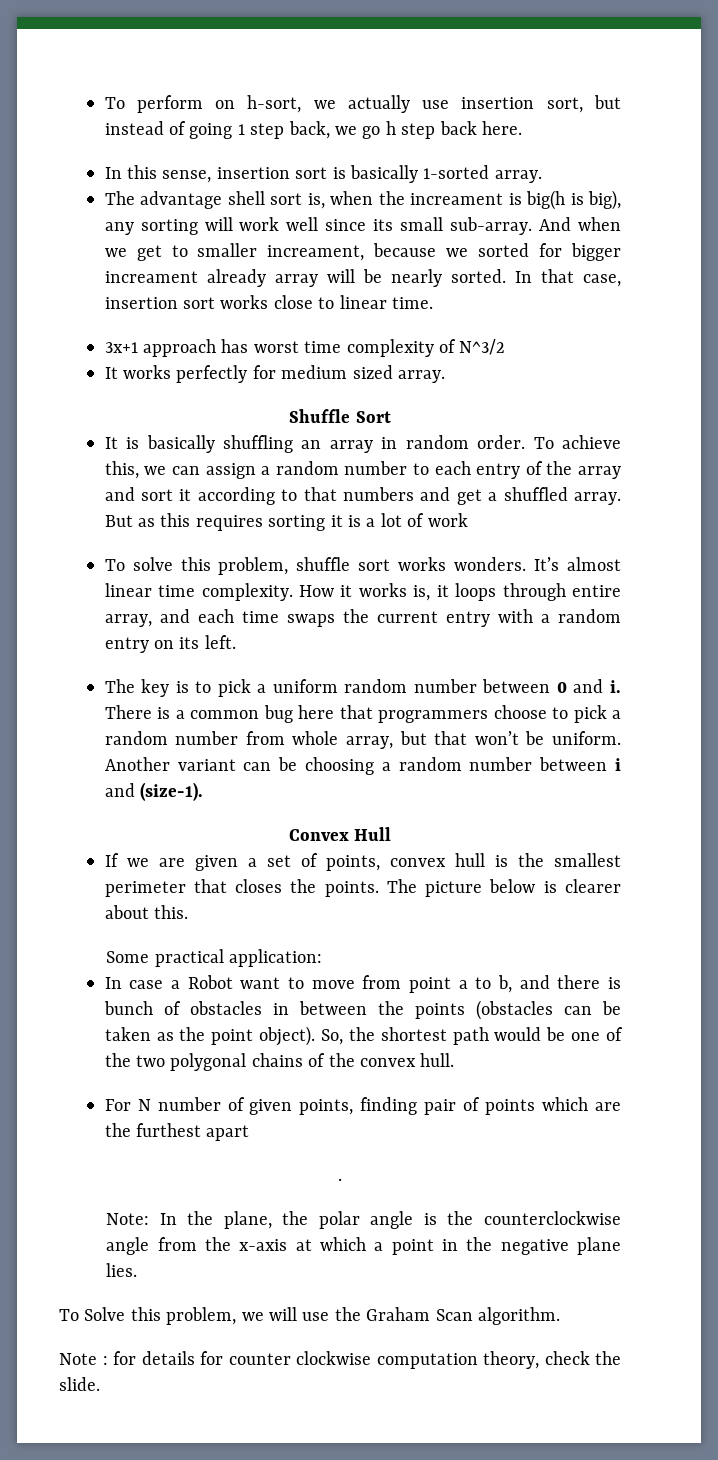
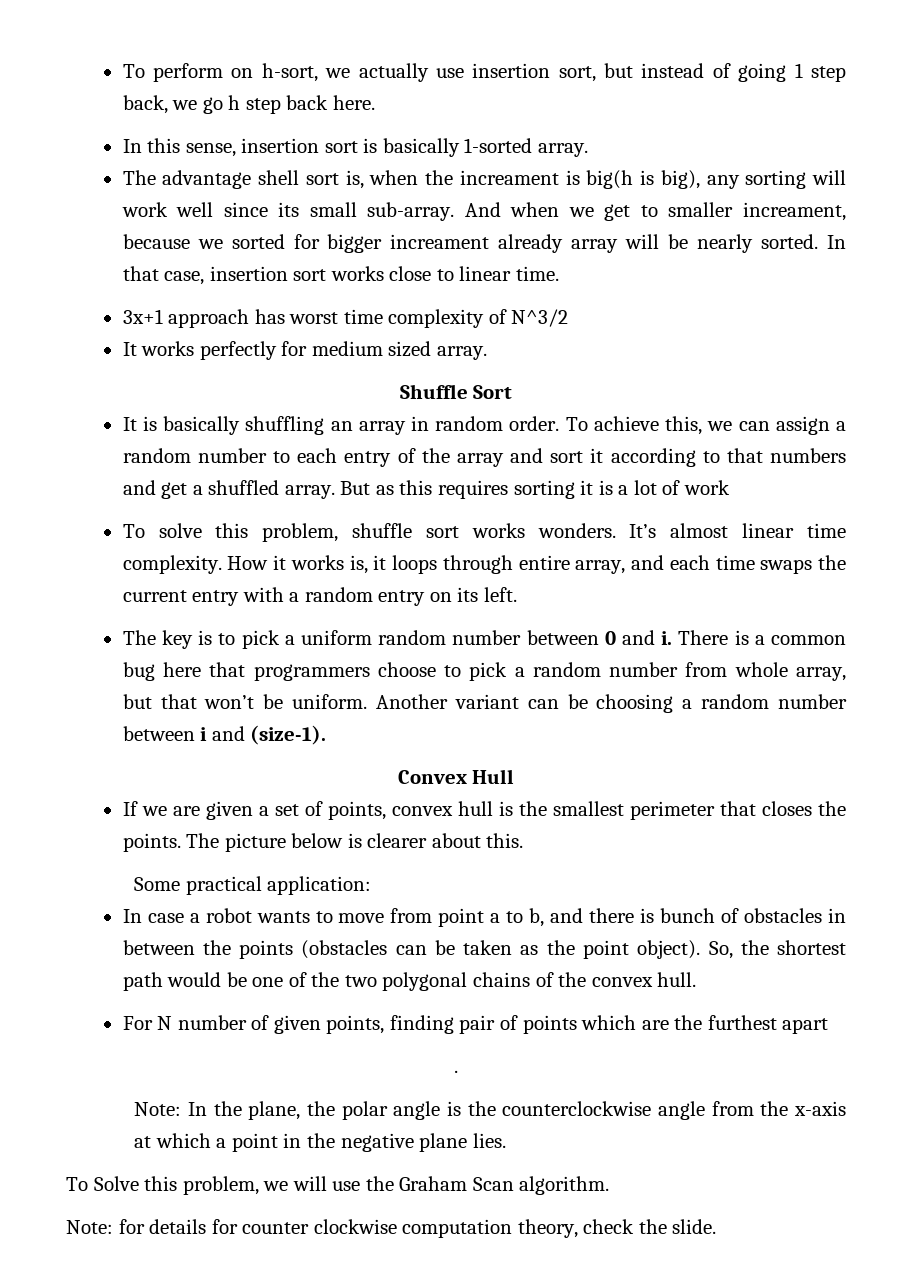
- In case a Robot want to move from point a to b, and there is bunch of obstacles in between the points (obstacles can be taken as the point object).
+ In case a robot wants to move from point a to b, and there is bunch of obstacles in between the points (obstacles can be taken as the point object).
- Note : for details for counter clockwise computation theory, check the slide.
+ Note: for details for counter clockwise computation theory, check the slide.

